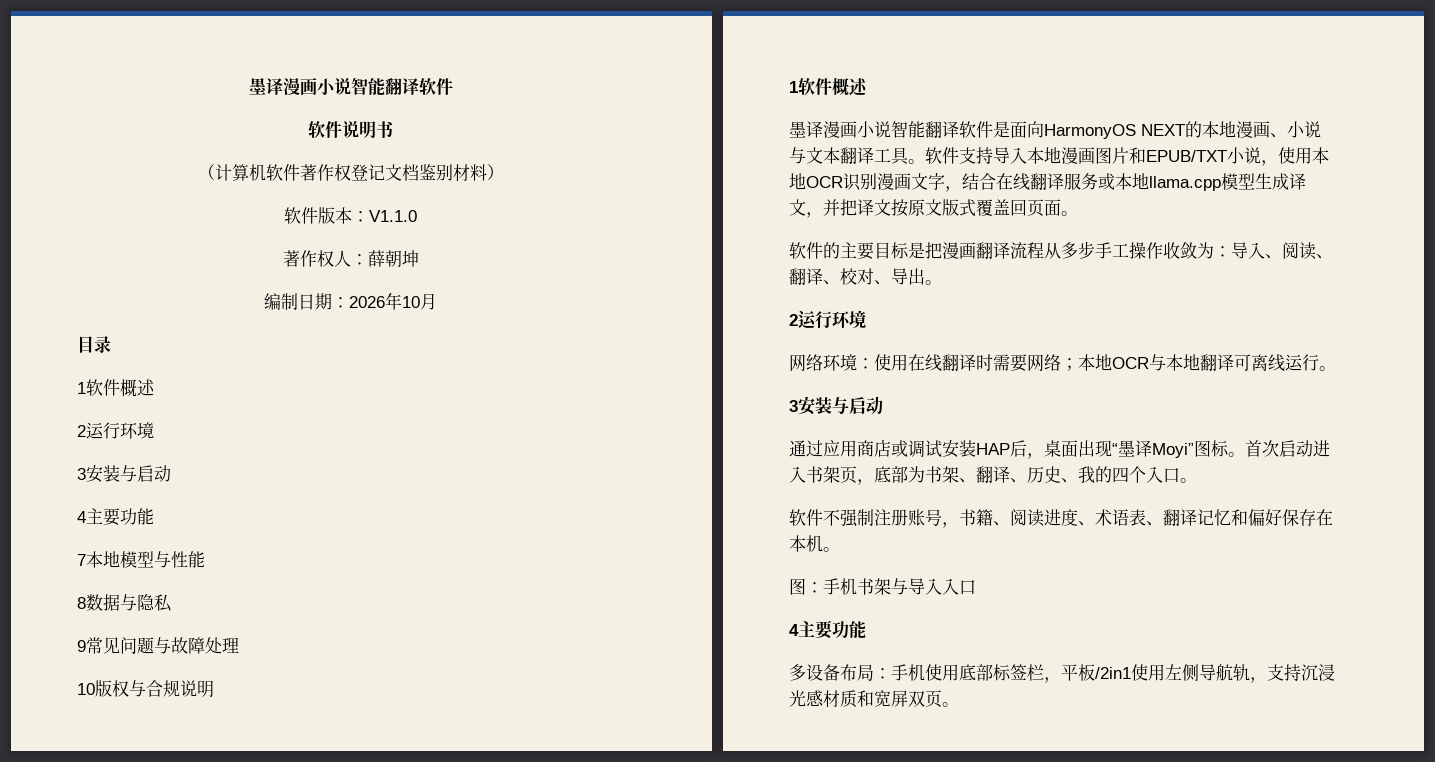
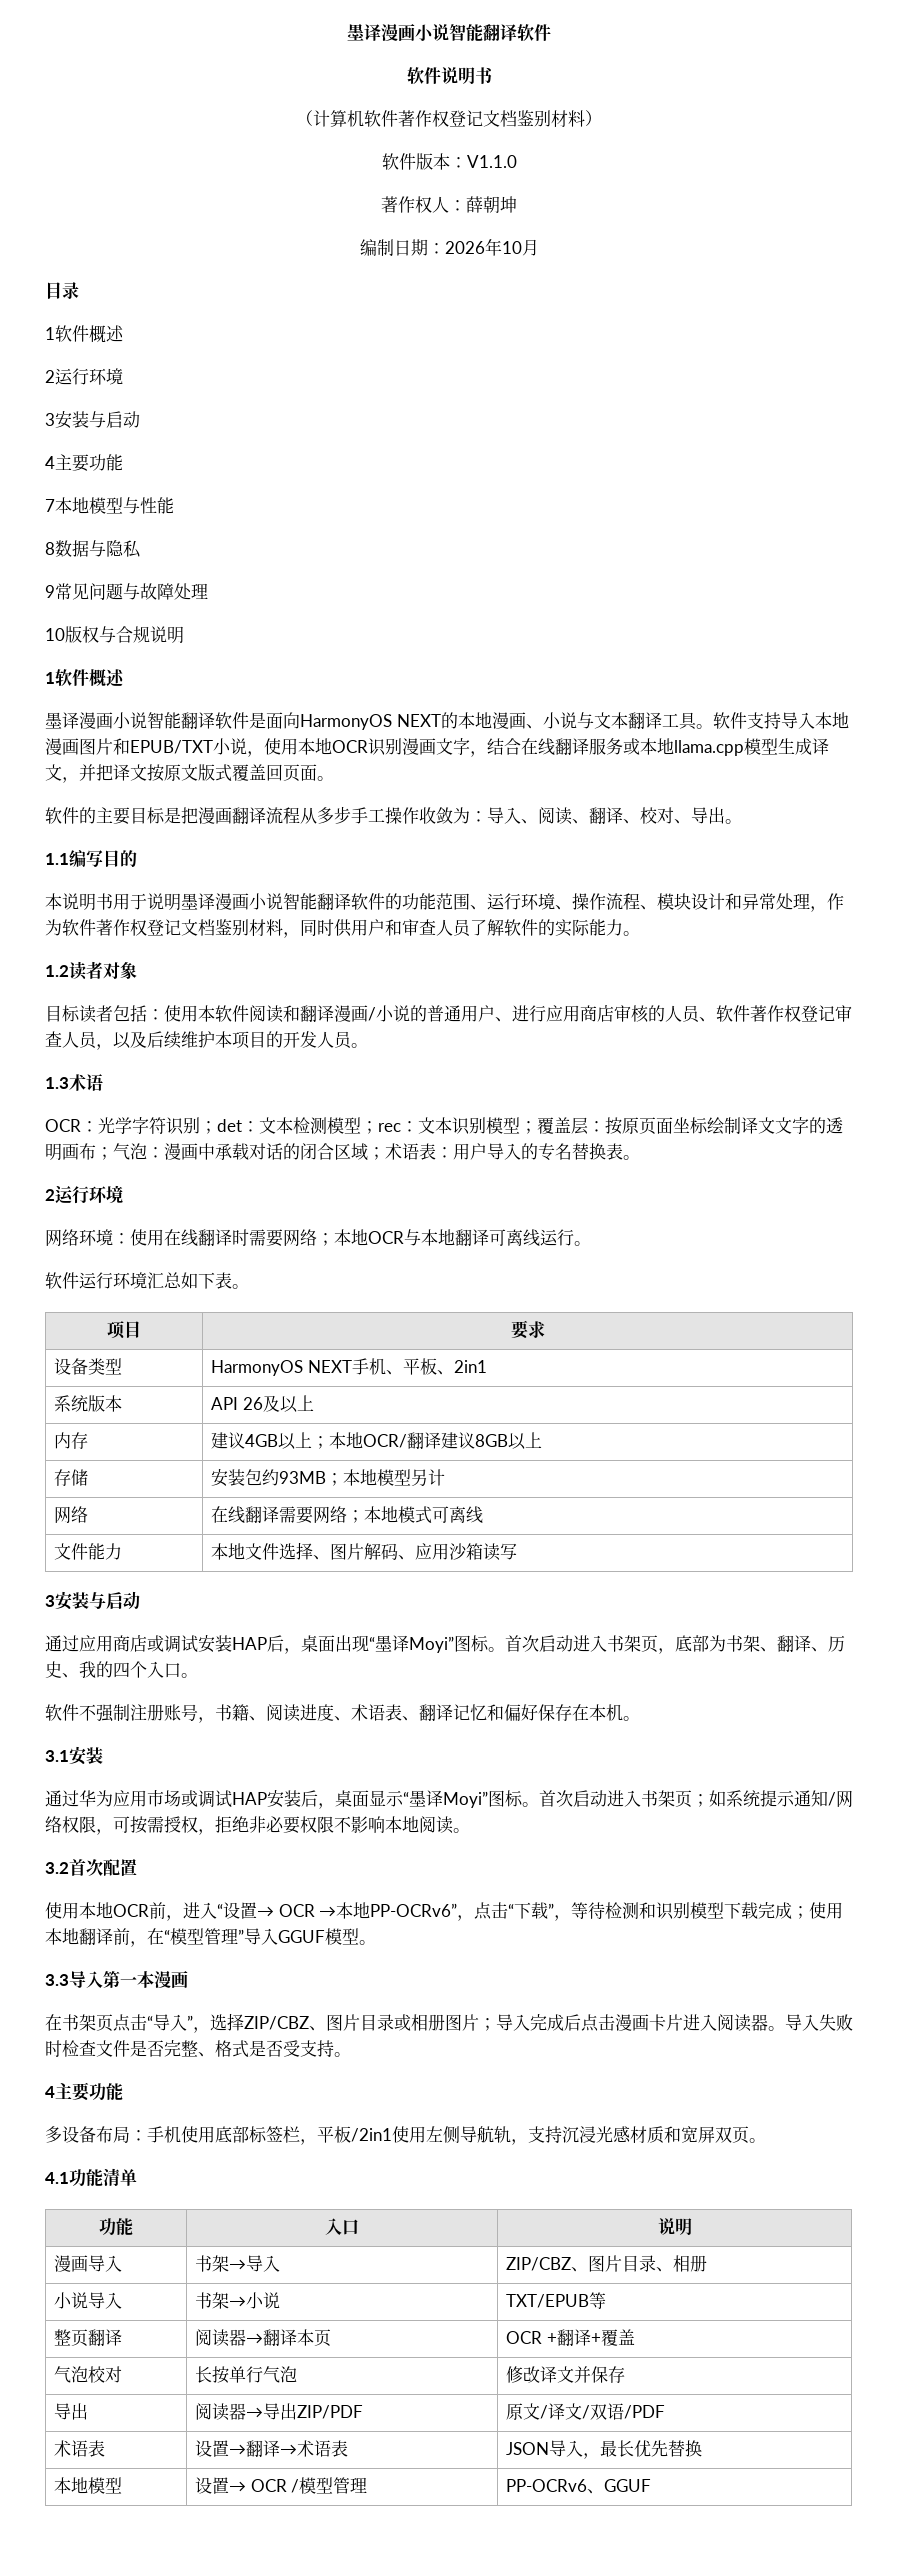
+ 1.1编写目的
+ 本说明书用于说明墨译漫画小说智能翻译软件的功能范围、运行环境、操作流程、模块设计和异常处理，作为软件著作权登记文档鉴别材料，同时供用户和审查人员了解软件的实际能力。
+ 1.2读者对象
+ 目标读者包括：使用本软件阅读和翻译漫画/小说的普通用户、进行应用商店审核的人员、软件著作权登记审查人员，以及后续维护本项目的开发人员。
+ 1.3术语
+ OCR：光学字符识别；det：文本检测模型；rec：文本识别模型；覆盖层：按原页面坐标绘制译文文字的透明画布；气泡：漫画中承载对话的闭合区域；术语表：用户导入的专名替换表。
+ 软件运行环境汇总如下表。
+ 项目 | 要求
+ 设备类型 | HarmonyOS NEXT手机、平板、2in1
+ 系统版本 | API 26及以上
+ 内存 | 建议4GB以上；本地OCR/翻译建议8GB以上
+ 存储 | 安装包约93MB；本地模型另计
+ 网络 | 在线翻译需要网络；本地模式可离线
+ 文件能力 | 本地文件选择、图片解码、应用沙箱读写
- 图：手机书架与导入入口
+ 3.1安装
+ 通过华为应用市场或调试HAP安装后，桌面显示“墨译Moyi”图标。首次启动进入书架页；如系统提示通知/网络权限，可按需授权，拒绝非必要权限不影响本地阅读。
+ 3.2首次配置
+ 使用本地OCR前，进入“设置→ OCR →本地PP-OCRv6”，点击“下载”，等待检测和识别模型下载完成；使用本地翻译前，在“模型管理”导入GGUF模型。
+ 3.3导入第一本漫画
+ 在书架页点击“导入”，选择ZIP/CBZ、图片目录或相册图片；导入完成后点击漫画卡片进入阅读器。导入失败时检查文件是否完整、格式是否受支持。
+ 4.1功能清单
+ 功能 | 入口 | 说明
+ 漫画导入 | 书架→导入 | ZIP/CBZ、图片目录、相册
+ 小说导入 | 书架→小说 | TXT/EPUB等
+ 整页翻译 | 阅读器→翻译本页 | OCR +翻译+覆盖
+ 气泡校对 | 长按单行气泡 | 修改译文并保存
+ 导出 | 阅读器→导出ZIP/PDF | 原文/译文/双语/PDF
+ 术语表 | 设置→翻译→术语表 | JSON导入，最长优先替换
+ 本地模型 | 设置→ OCR /模型管理 | PP-OCRv6、GGUF

